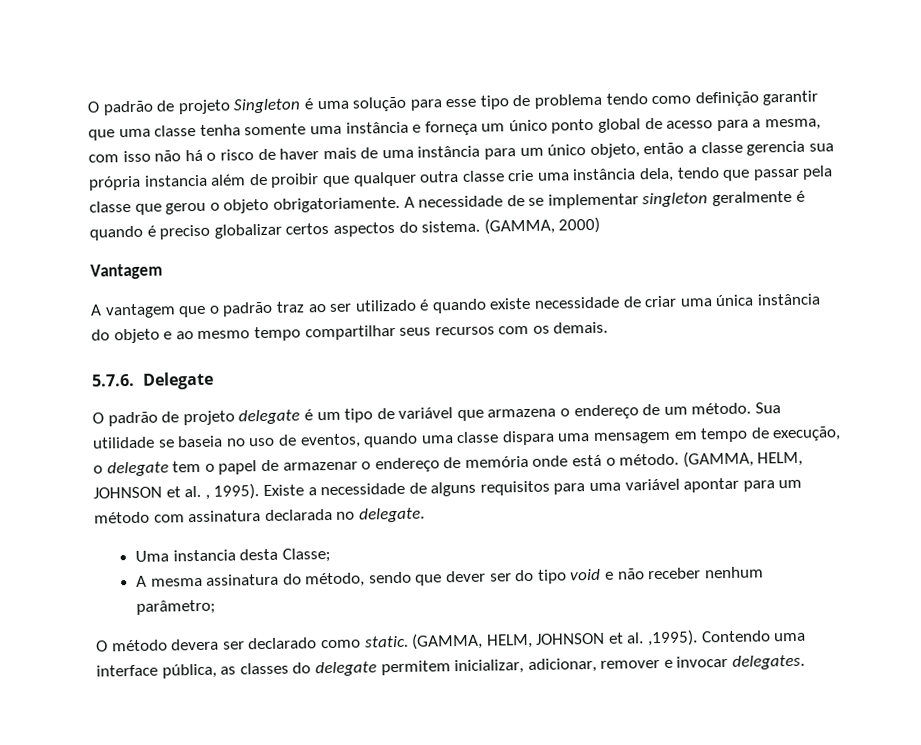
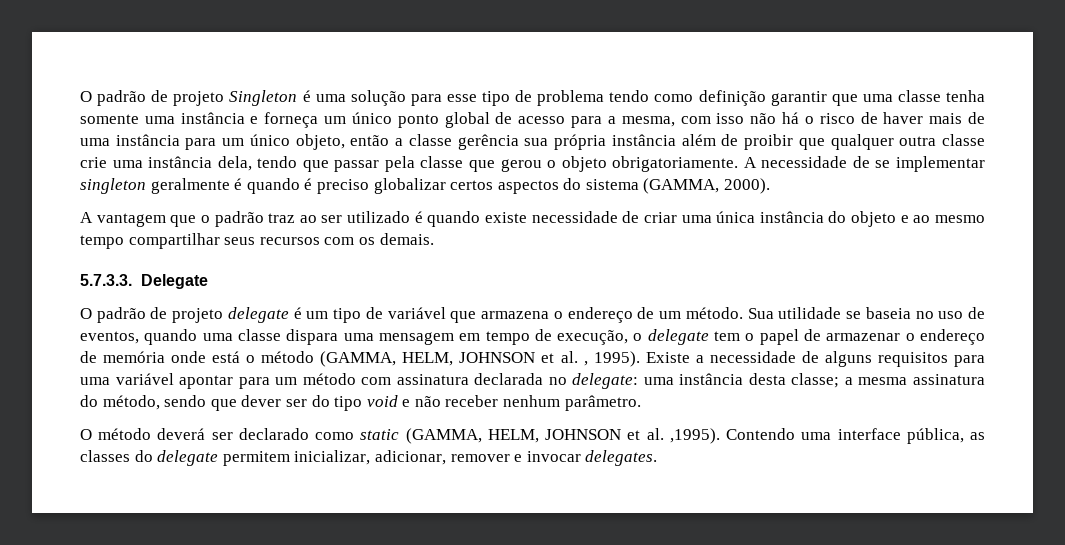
- O padrão de projeto Singleton é uma solução para esse tipo de problema tendo como definição garantir que uma classe tenha somente uma instância e forneça um único ponto global de acesso para a mesma, com isso não há o risco de haver mais de uma instância para um único objeto, então a classe gerencia sua própria instancia além de proibir que qualquer outra classe crie uma instância dela, tendo que passar pela classe que gerou o objeto obrigatoriamente.
+ O padrão de projeto Singleton é uma solução para esse tipo de problema tendo como definição garantir que uma classe tenha somente uma instância e forneça um único ponto global de acesso para a mesma, com isso não há o risco de haver mais de uma instância para um único objeto, então a classe gerência sua própria instância além de proibir que qualquer outra classe crie uma instância dela, tendo que passar pela classe que gerou o objeto obrigatoriamente.
- A necessidade de se implementar singleton geralmente é quando é preciso globalizar certos aspectos do sistema. (GAMMA, 2000)
- Vantagem
+ A necessidade de se implementar singleton geralmente é quando é preciso globalizar certos aspectos do sistema (GAMMA, 2000).
- 5.7.6. Delegate
+ 5.7.3.3. Delegate
- Sua utilidade se baseia no uso de eventos, quando uma classe dispara uma mensagem em tempo de execução, o delegate tem o papel de armazenar o endereço de memória onde está o método. (GAMMA, HELM, JOHNSON et al. , 1995).
+ Sua utilidade se baseia no uso de eventos, quando uma classe dispara uma mensagem em tempo de execução, o delegate tem o papel de armazenar o endereço de memória onde está o método (GAMMA, HELM, JOHNSON et al. , 1995).
- Existe a necessidade de alguns requisitos para uma variável apontar para um método com assinatura declarada no delegate.
- Uma instancia desta Classe;
- A mesma assinatura do método, sendo que dever ser do tipo void e não receber nenhum parâmetro;
+ Existe a necessidade de alguns requisitos para uma variável apontar para um método com assinatura declarada no delegate: uma instância desta classe; a mesma assinatura do método, sendo que dever ser do tipo void e não receber nenhum parâmetro.
- O método devera ser declarado como static. (GAMMA, HELM, JOHNSON et al. ,1995).
+ O método deverá ser declarado como static (GAMMA, HELM, JOHNSON et al. ,1995).

